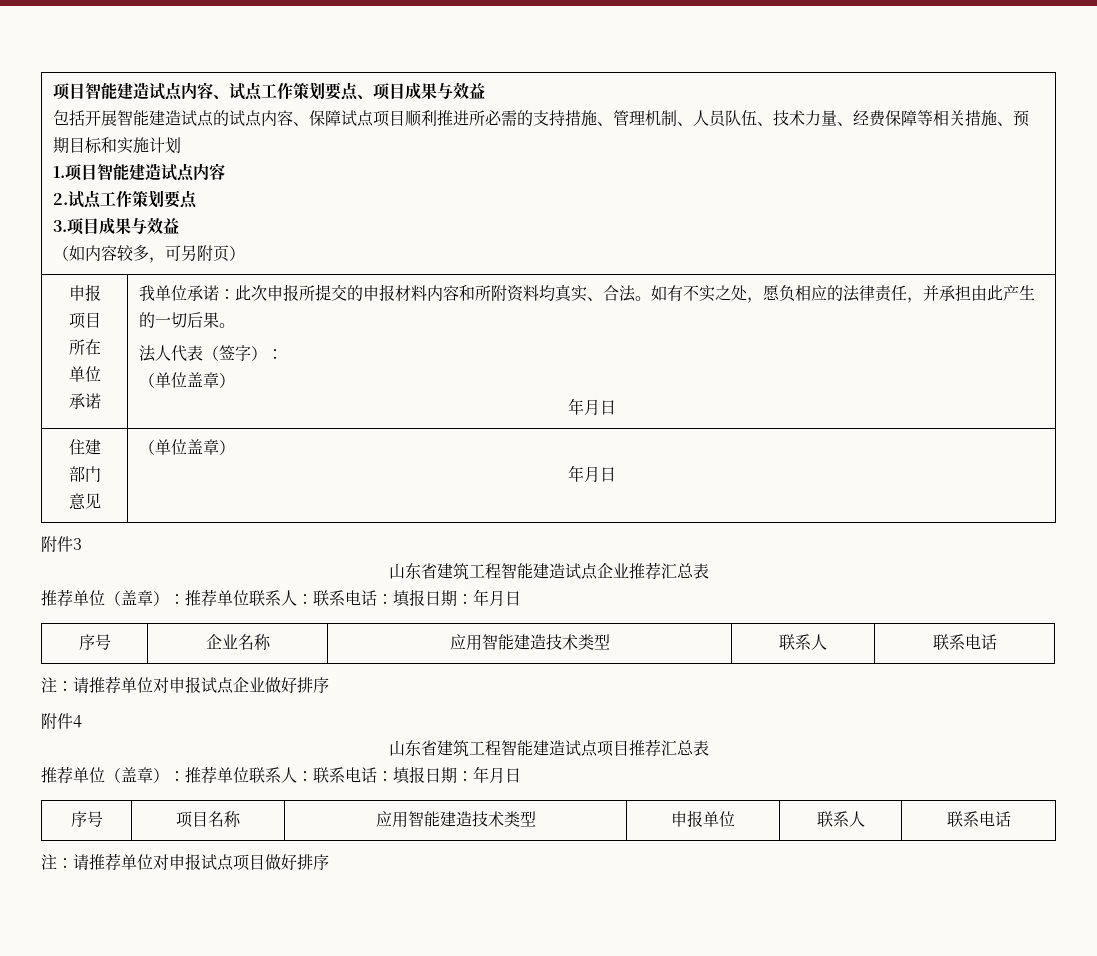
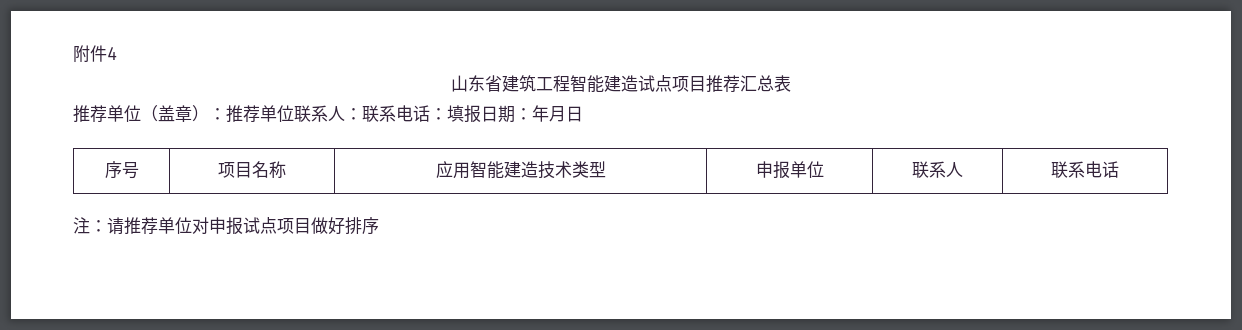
- 项目智能建造试点内容、试点工作策划要点、项目成果与效益
- 包括开展智能建造试点的试点内容、保障试点项目顺利推进所必需的支持措施、管理机制、人员队伍、技术力量、经费保障等相关措施、预期目标和实施计划
- 1.项目智能建造试点内容
- 2.试点工作策划要点
- 3.项目成果与效益
- （如内容较多，可另附页）
- 申报
- 项目
- 所在
- 单位
- 承诺 | 我单位承诺：此次申报所提交的申报材料内容和所附资料均真实、合法。如有不实之处，愿负相应的法律责任，并承担由此产生的一切后果。
- 法人代表（签字）：
- （单位盖章）
- 年月日
- 住建
- 部门
- 意见 | （单位盖章）
- 年月日
- 附件3
- 山东省建筑工程智能建造试点企业推荐汇总表
- 推荐单位（盖章）：推荐单位联系人：联系电话：填报日期：年月日
- 序号 | 企业名称 | 应用智能建造技术类型 | 联系人 | 联系电话
- 注：请推荐单位对申报试点企业做好排序

